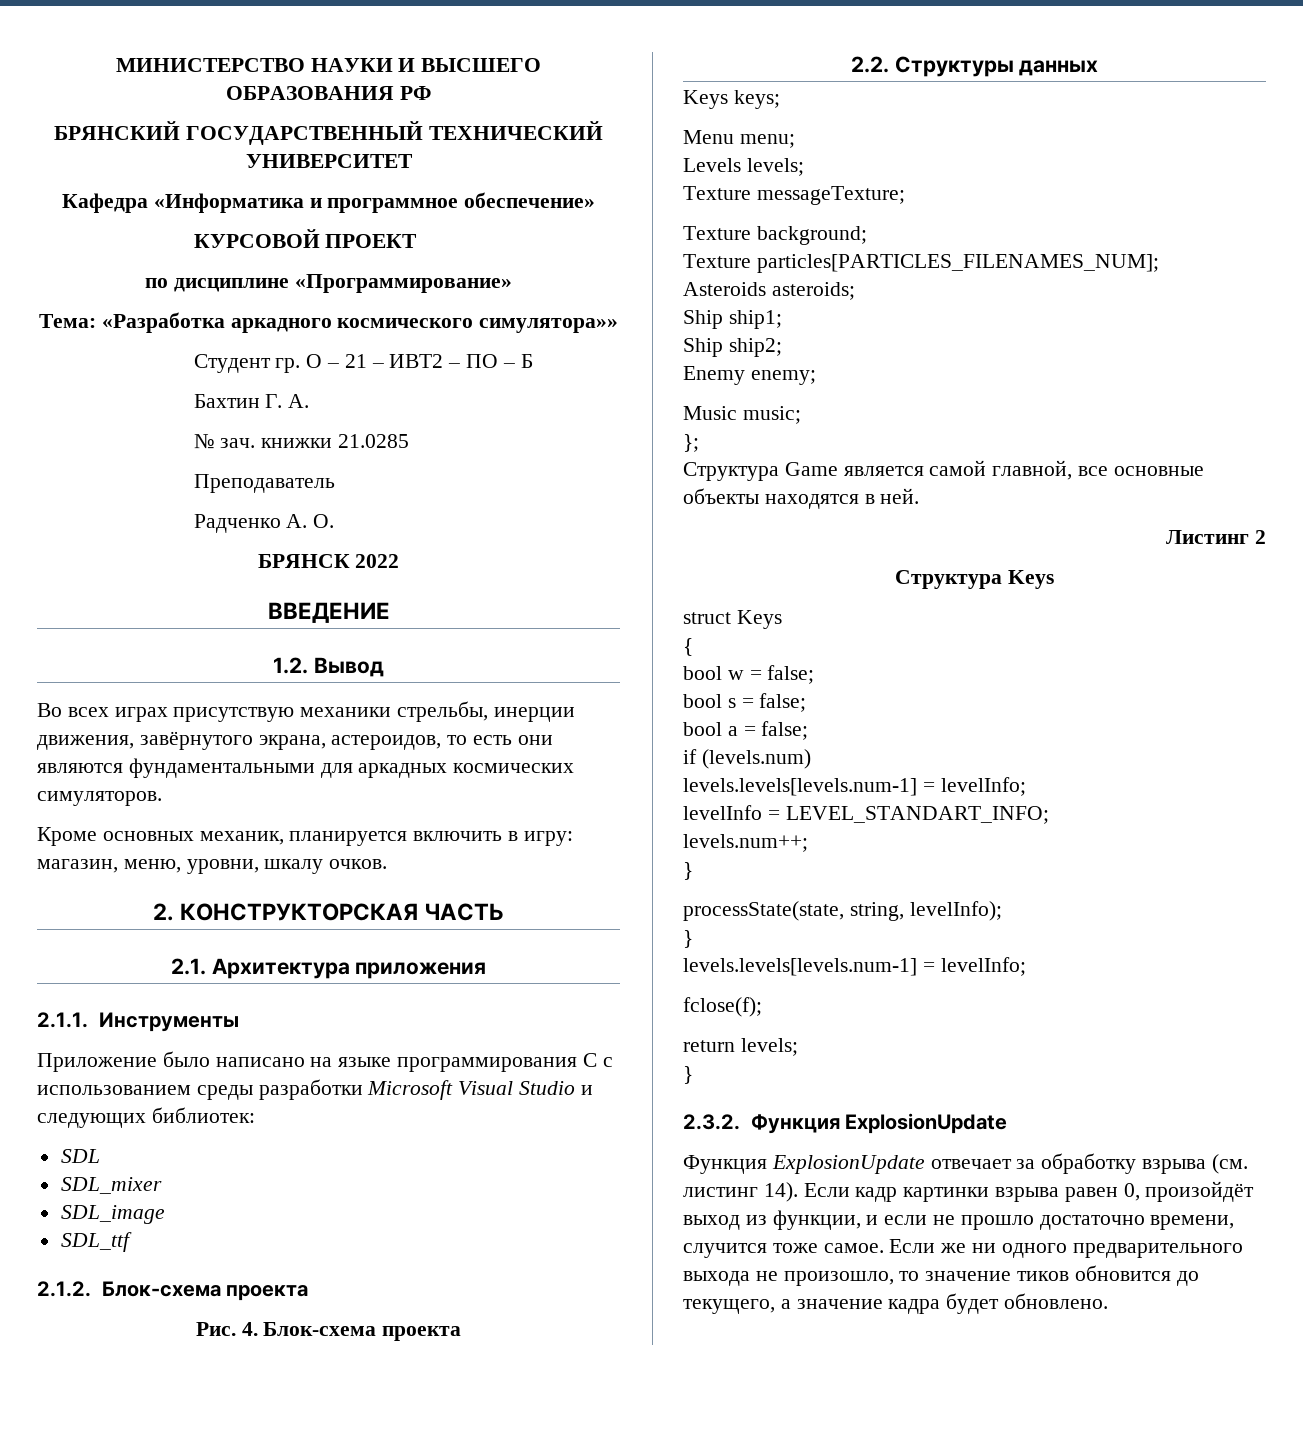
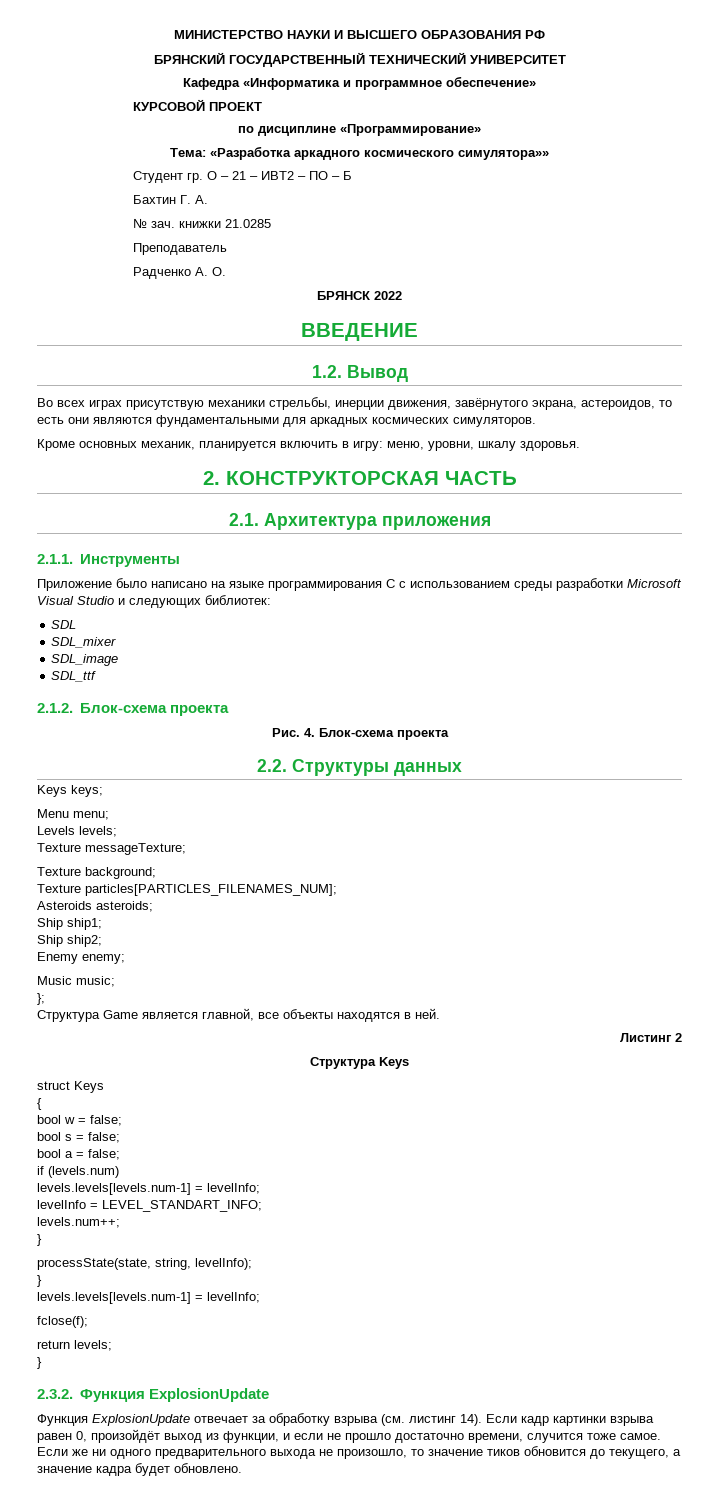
- Кроме основных механик, планируется включить в игру: магазин, меню, уровни, шкалу очков.
+ Кроме основных механик, планируется включить в игру: меню, уровни, шкалу здоровья.
- Структура Game является самой главной, все основные объекты находятся в ней.
+ Структура Game является главной, все объекты находятся в ней.

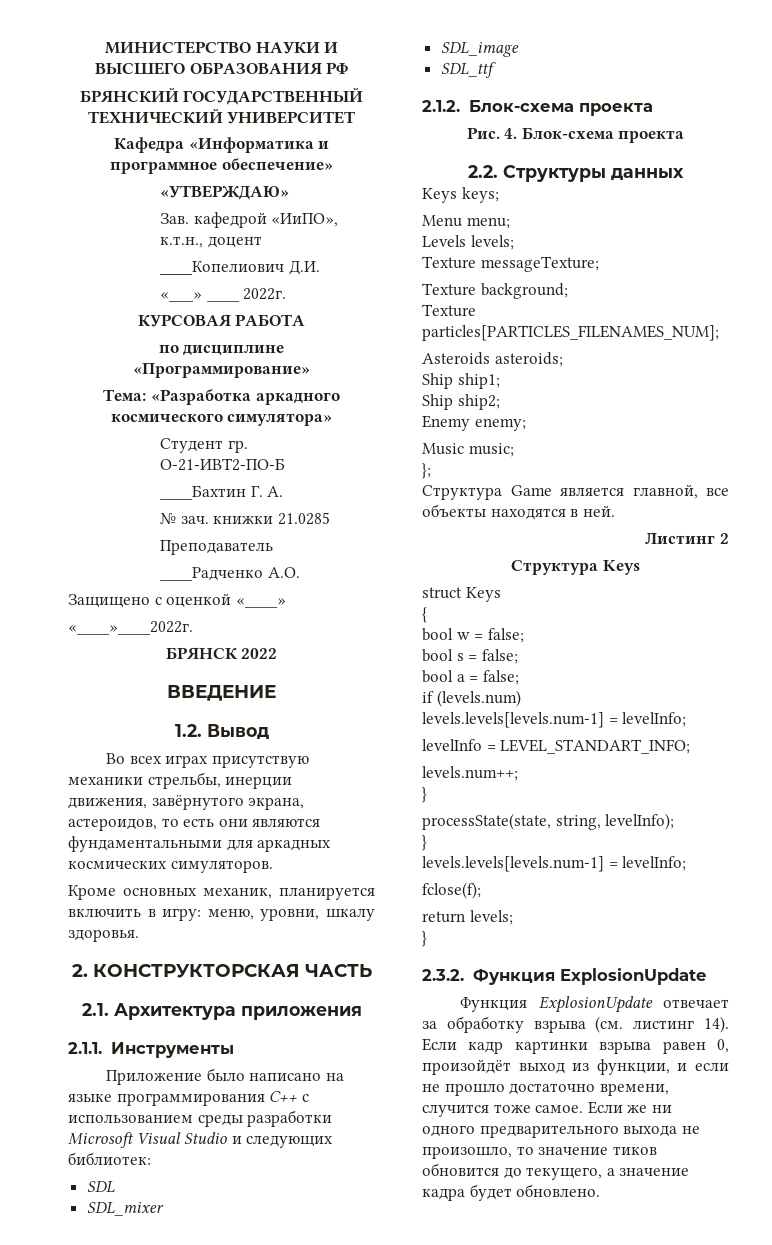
- КУРСОВОЙ ПРОЕКТ
+ «УТВЕРЖДАЮ»
+ Зав. кафедрой «ИиПО», к.т.н., доцент
+ ____Копелиович Д.И.
+ «___» ____ 2022г.
+ КУРСОВАЯ РАБОТА
- Тема: «Разработка аркадного космического симулятора»»
+ Тема: «Разработка аркадного космического симулятора»
- О – 21 – ИВТ2 – ПО – Б
- Бахтин Г. А.
+ О-21-ИВТ2-ПО-Б
+ ____Бахтин Г. А.
- Радченко А. О.
+ ____Радченко А.О.
+ Защищено с оценкой «____»
+ «____»____2022г.
- Приложение было написано на языке программирования C с использованием среды разработки Microsoft Visual Studio и следующих библиотек:
+ Приложение было написано на языке программирования C++ с использованием среды разработки Microsoft Visual Studio и следующих библиотек:

